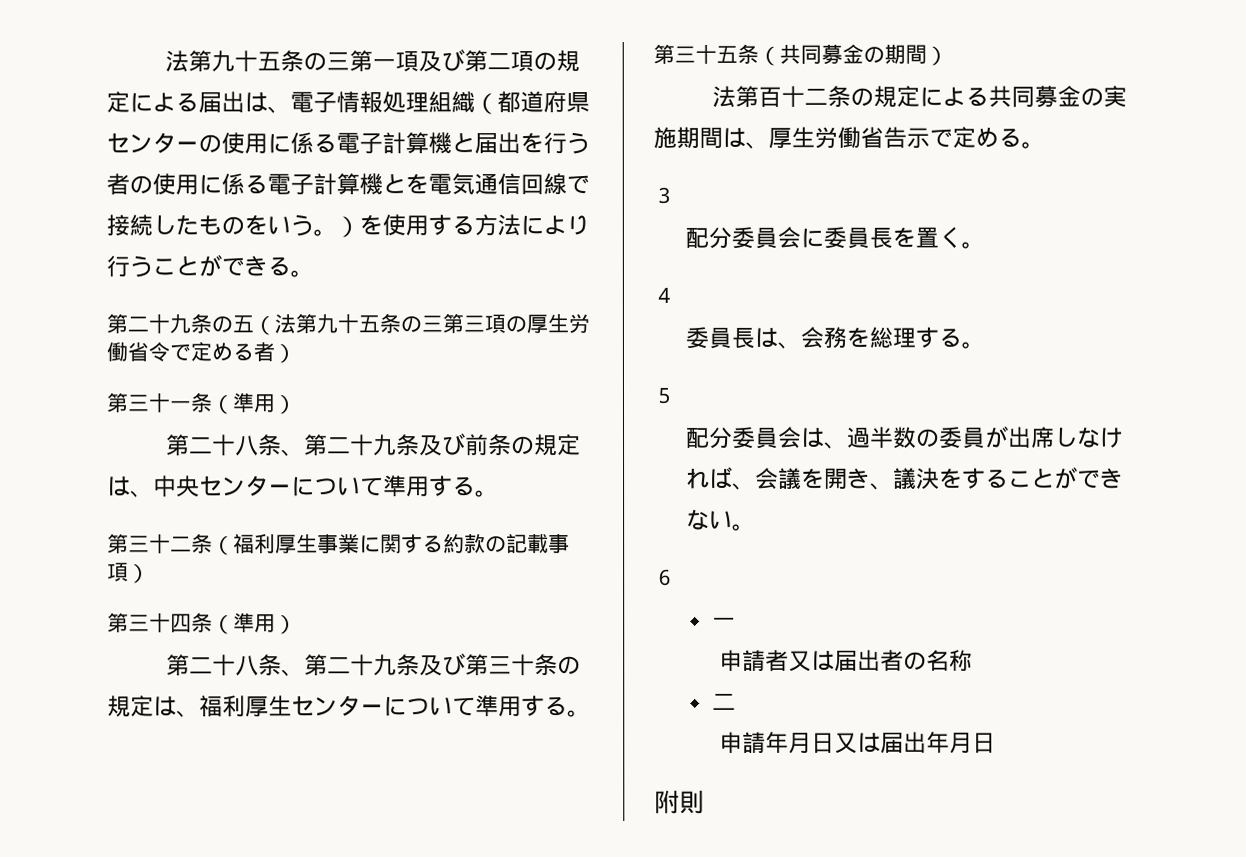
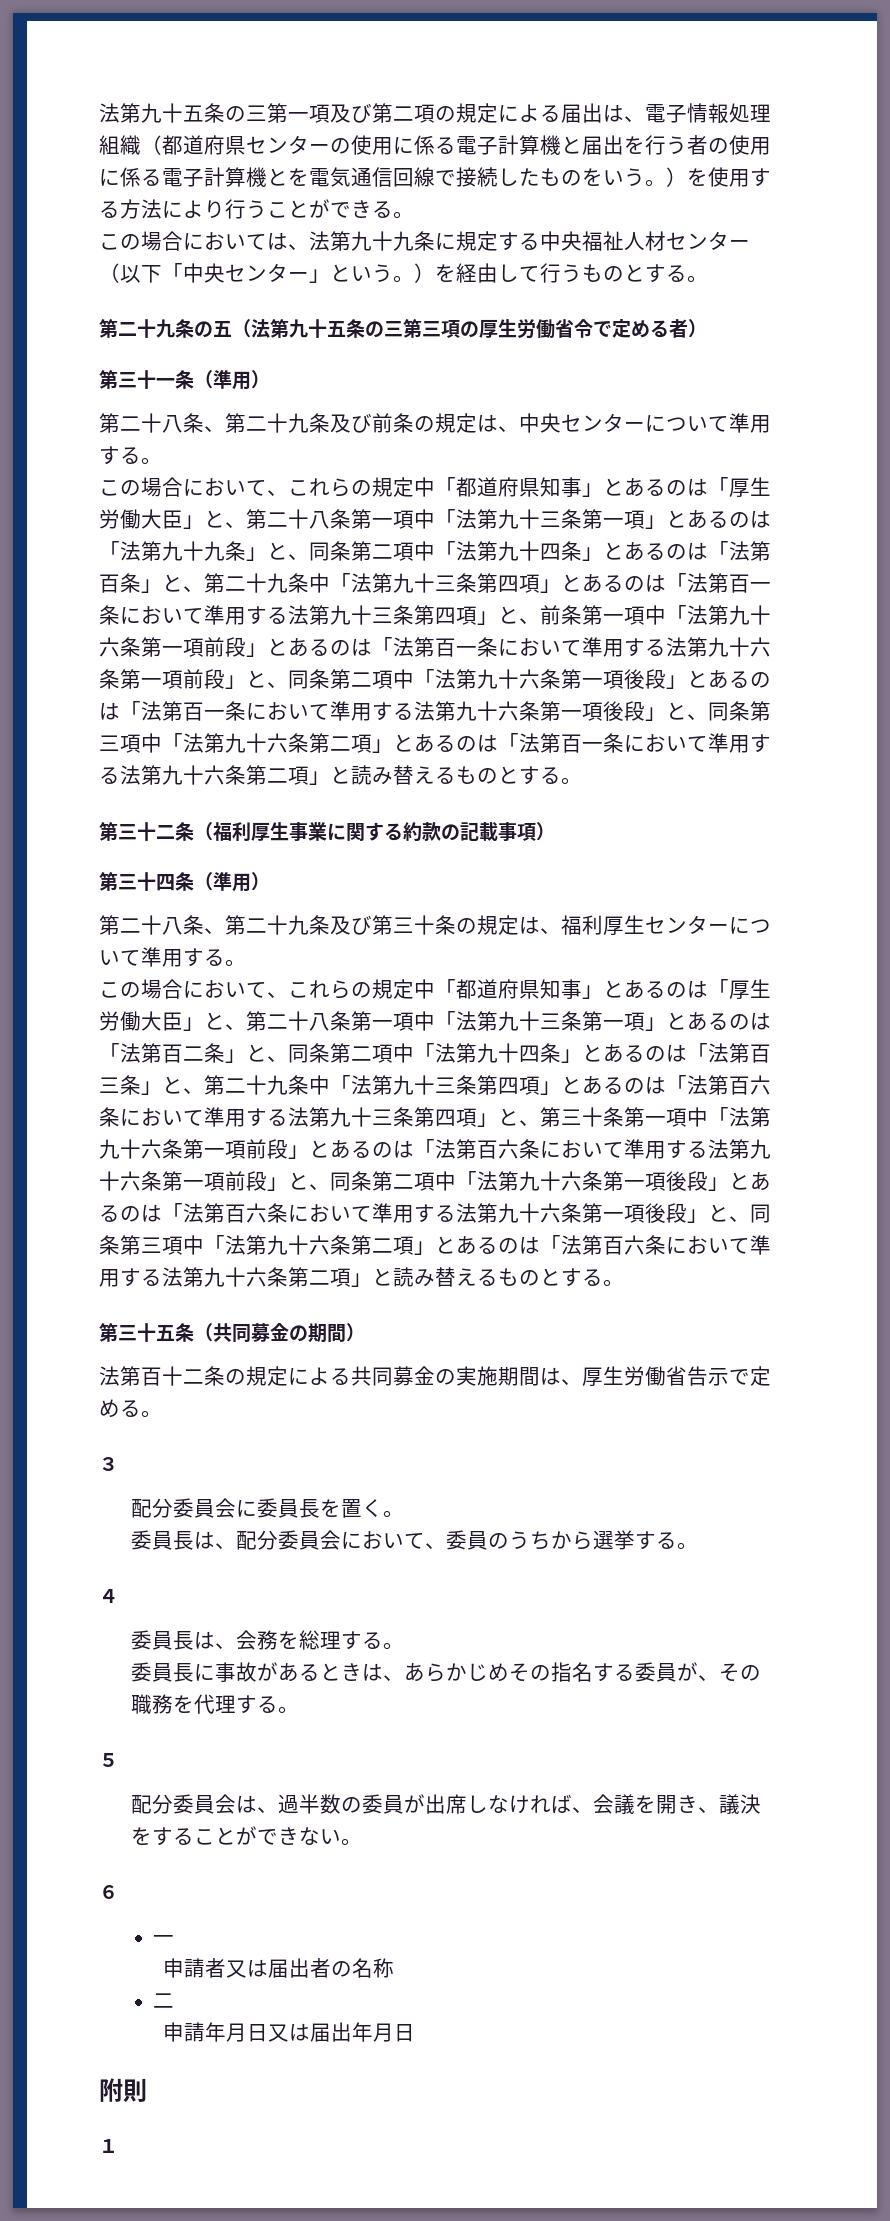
+ この場合においては、法第九十九条に規定する中央福祉人材センター（以下「中央センター」という。）を経由して行うものとする。
+ この場合において、これらの規定中「都道府県知事」とあるのは「厚生労働大臣」と、第二十八条第一項中「法第九十三条第一項」とあるのは「法第九十九条」と、同条第二項中「法第九十四条」とあるのは「法第百条」と、第二十九条中「法第九十三条第四項」とあるのは「法第百一条において準用する法第九十三条第四項」と、前条第一項中「法第九十六条第一項前段」とあるのは「法第百一条において準用する法第九十六条第一項前段」と、同条第二項中「法第九十六条第一項後段」とあるのは「法第百一条において準用する法第九十六条第一項後段」と、同条第三項中「法第九十六条第二項」とあるのは「法第百一条において準用する法第九十六条第二項」と読み替えるものとする。
+ この場合において、これらの規定中「都道府県知事」とあるのは「厚生労働大臣」と、第二十八条第一項中「法第九十三条第一項」とあるのは「法第百二条」と、同条第二項中「法第九十四条」とあるのは「法第百三条」と、第二十九条中「法第九十三条第四項」とあるのは「法第百六条において準用する法第九十三条第四項」と、第三十条第一項中「法第九十六条第一項前段」とあるのは「法第百六条において準用する法第九十六条第一項前段」と、同条第二項中「法第九十六条第一項後段」とあるのは「法第百六条において準用する法第九十六条第一項後段」と、同条第三項中「法第九十六条第二項」とあるのは「法第百六条において準用する法第九十六条第二項」と読み替えるものとする。
+ 委員長は、配分委員会において、委員のうちから選挙する。
+ 委員長に事故があるときは、あらかじめその指名する委員が、その職務を代理する。
+ １

